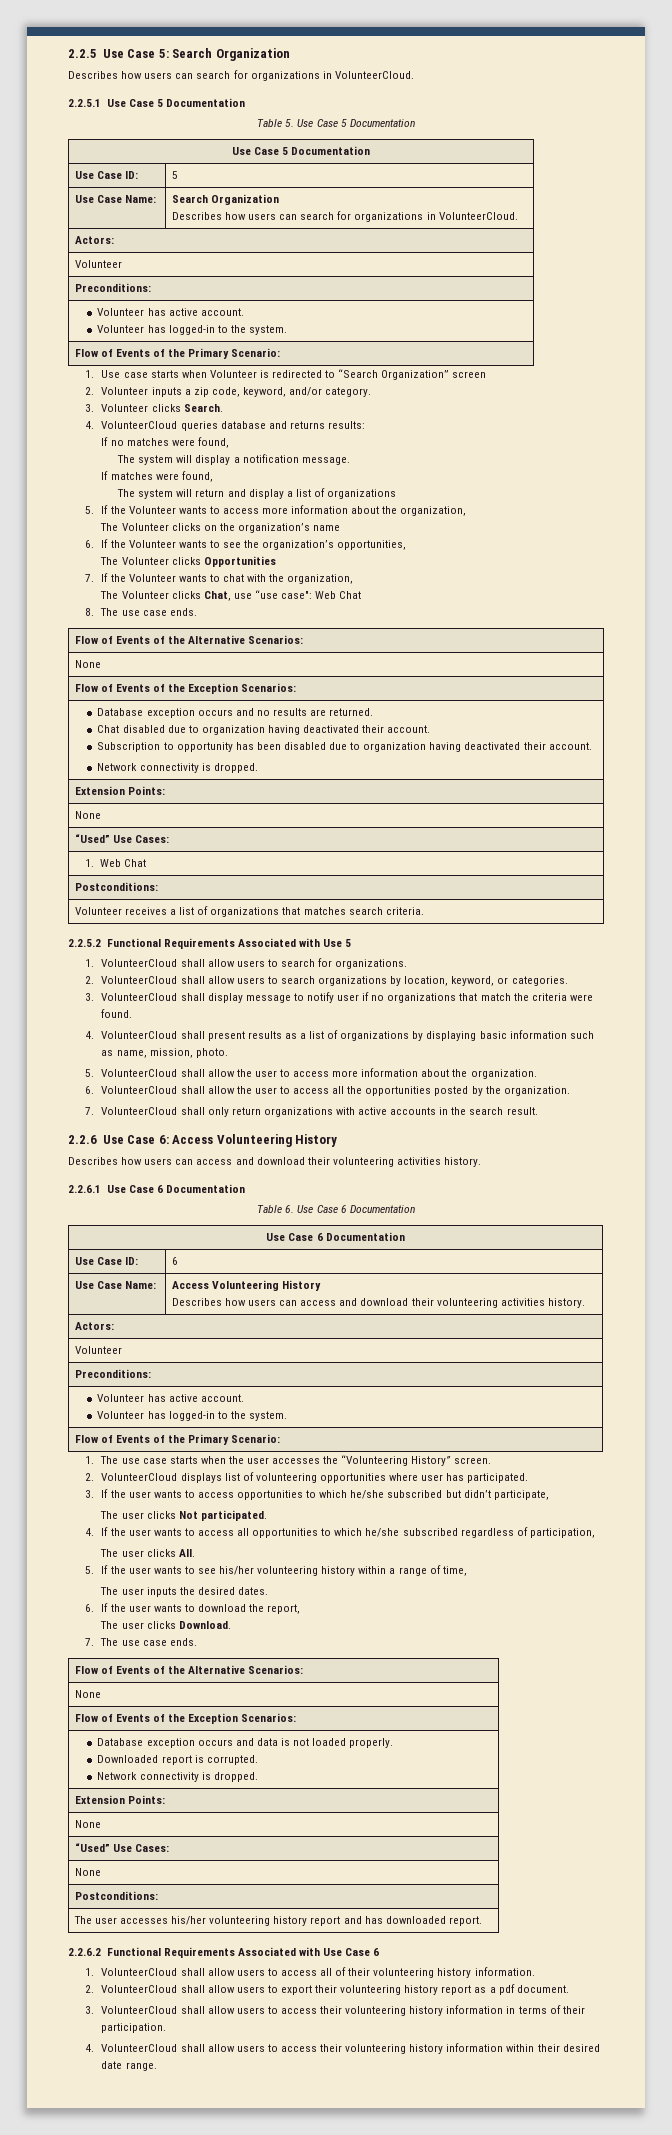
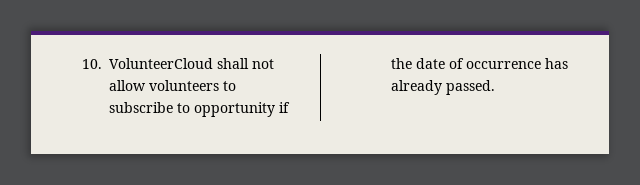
- 2.2.5 Use Case 5: Search Organization
- Describes how users can search for organizations in VolunteerCloud.
- 2.2.5.1 Use Case 5 Documentation
- Table 5. Use Case 5 Documentation
- Use Case 5 Documentation
- Use Case ID: | 5
- Use Case Name: | Search Organization
- Describes how users can search for organizations in VolunteerCloud.
- Actors:
- Volunteer
- Preconditions:
- Volunteer has active account.
- Volunteer has logged-in to the system.
- Flow of Events of the Primary Scenario:
- 1. Use case starts when Volunteer is redirected to “Search Organization” screen
- 2. Volunteer inputs a zip code, keyword, and/or category.
- 3. Volunteer clicks Search.
- 4. VolunteerCloud queries database and returns results:
- If no matches were found,
- The system will display a notification message.
- If matches were found,
- The system will return and display a list of organizations
- 5. If the Volunteer wants to access more information about the organization,
- The Volunteer clicks on the organization’s name
- 6. If the Volunteer wants to see the organization’s opportunities,
- The Volunteer clicks Opportunities
- 7. If the Volunteer wants to chat with the organization,
- The Volunteer clicks Chat, use “use case": Web Chat
- 8. The use case ends.
- Flow of Events of the Alternative Scenarios:
- None
- Flow of Events of the Exception Scenarios:
- Database exception occurs and no results are returned.
- Chat disabled due to organization having deactivated their account.
- Subscription to opportunity has been disabled due to organization having deactivated their account.
- Network connectivity is dropped.
- Extension Points:
- None
- “Used” Use Cases:
- 1. Web Chat
- Postconditions:
- Volunteer receives a list of organizations that matches search criteria.
- 2.2.5.2 Functional Requirements Associated with Use 5
- 1. VolunteerCloud shall allow users to search for organizations.
- 2. VolunteerCloud shall allow users to search organizations by location, keyword, or categories.
- 3. VolunteerCloud shall display message to notify user if no organizations that match the criteria were found.
- 4. VolunteerCloud shall present results as a list of organizations by displaying basic information such as name, mission, photo.
- 5. VolunteerCloud shall allow the user to access more information about the organization.
- 6. VolunteerCloud shall allow the user to access all the opportunities posted by the organization.
- 7. VolunteerCloud shall only return organizations with active accounts in the search result.
- 2.2.6 Use Case 6: Access Volunteering History
- Describes how users can access and download their volunteering activities history.
- 2.2.6.1 Use Case 6 Documentation
- Table 6. Use Case 6 Documentation
- Use Case 6 Documentation
- Use Case ID: | 6
- Use Case Name: | Access Volunteering History
- Describes how users can access and download their volunteering activities history.
- Actors:
- Volunteer
- Preconditions:
- Volunteer has active account.
- Volunteer has logged-in to the system.
- Flow of Events of the Primary Scenario:
- 1. The use case starts when the user accesses the “Volunteering History” screen.
- 2. VolunteerCloud displays list of volunteering opportunities where user has participated.
- 3. If the user wants to access opportunities to which he/she subscribed but didn’t participate,
- The user clicks Not participated.
- 4. If the user wants to access all opportunities to which he/she subscribed regardless of participation,
- The user clicks All.
- 5. If the user wants to see his/her volunteering history within a range of time,
- The user inputs the desired dates.
- 6. If the user wants to download the report,
- The user clicks Download.
- 7. The use case ends.
- Flow of Events of the Alternative Scenarios:
- None
- Flow of Events of the Exception Scenarios:
- Database exception occurs and data is not loaded properly.
- Downloaded report is corrupted.
- Network connectivity is dropped.
- Extension Points:
- None
- “Used” Use Cases:
- None
- Postconditions:
- The user accesses his/her volunteering history report and has downloaded report.
- 2.2.6.2 Functional Requirements Associated with Use Case 6
- 1. VolunteerCloud shall allow users to access all of their volunteering history information.
- 2. VolunteerCloud shall allow users to export their volunteering history report as a pdf document.
- 3. VolunteerCloud shall allow users to access their volunteering history information in terms of their participation.
- 4. VolunteerCloud shall allow users to access their volunteering history information within their desired date range.
+ 10. VolunteerCloud shall not allow volunteers to subscribe to opportunity if the date of occurrence has already passed.

